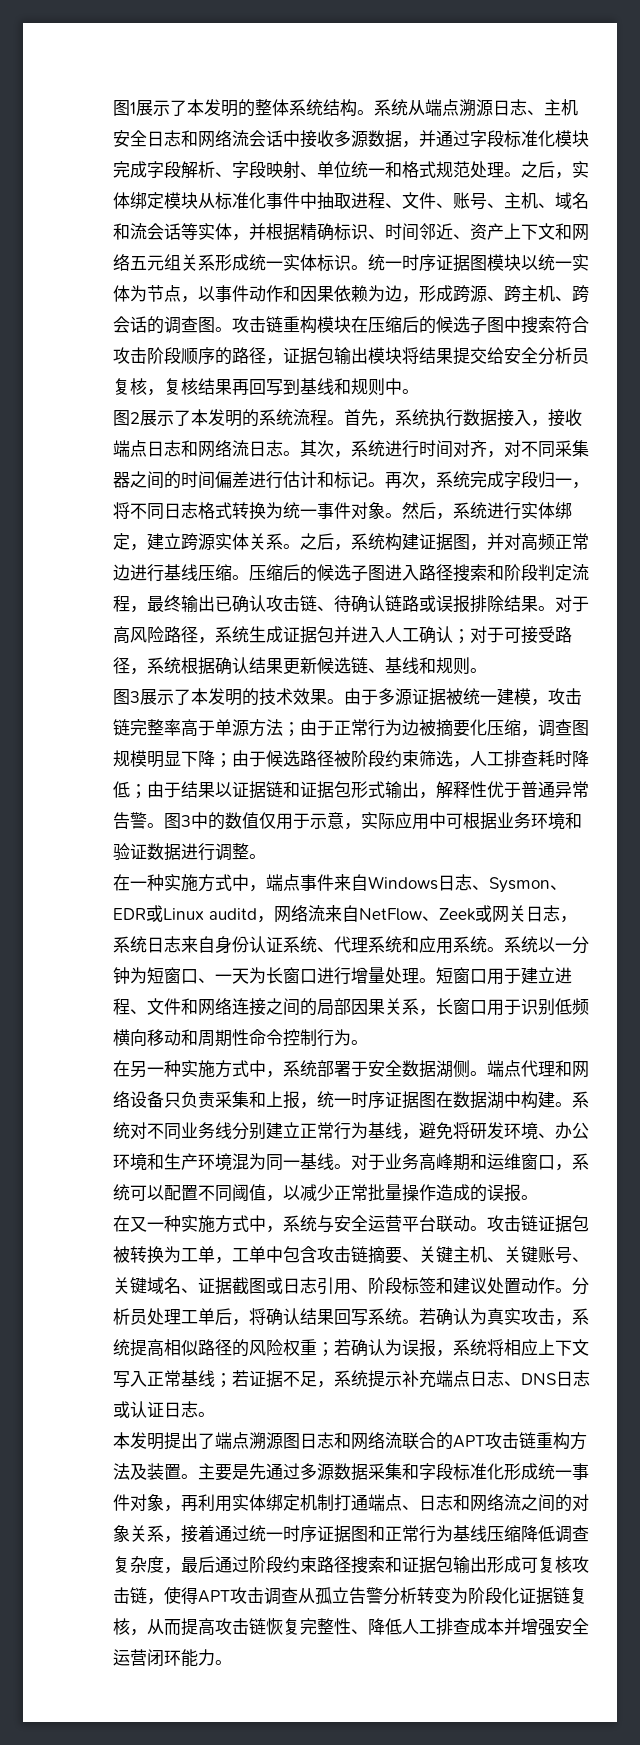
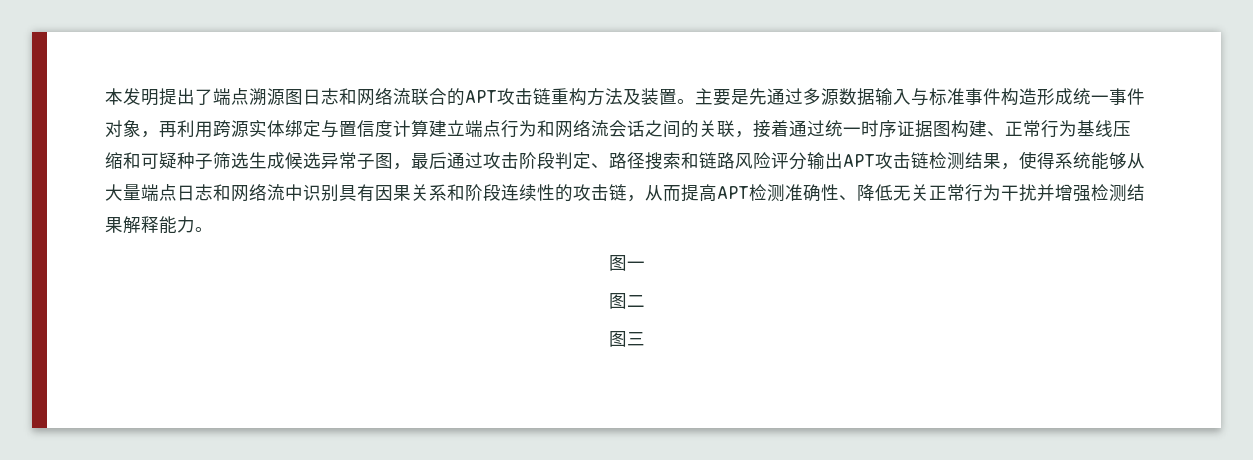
- 图1展示了本发明的整体系统结构。系统从端点溯源日志、主机安全日志和网络流会话中接收多源数据，并通过字段标准化模块完成字段解析、字段映射、单位统一和格式规范处理。之后，实体绑定模块从标准化事件中抽取进程、文件、账号、主机、域名和流会话等实体，并根据精确标识、时间邻近、资产上下文和网络五元组关系形成统一实体标识。统一时序证据图模块以统一实体为节点，以事件动作和因果依赖为边，形成跨源、跨主机、跨会话的调查图。攻击链重构模块在压缩后的候选子图中搜索符合攻击阶段顺序的路径，证据包输出模块将结果提交给安全分析员复核，复核结果再回写到基线和规则中。
- 图2展示了本发明的系统流程。首先，系统执行数据接入，接收端点日志和网络流日志。其次，系统进行时间对齐，对不同采集器之间的时间偏差进行估计和标记。再次，系统完成字段归一，将不同日志格式转换为统一事件对象。然后，系统进行实体绑定，建立跨源实体关系。之后，系统构建证据图，并对高频正常边进行基线压缩。压缩后的候选子图进入路径搜索和阶段判定流程，最终输出已确认攻击链、待确认链路或误报排除结果。对于高风险路径，系统生成证据包并进入人工确认；对于可接受路径，系统根据确认结果更新候选链、基线和规则。
- 图3展示了本发明的技术效果。由于多源证据被统一建模，攻击链完整率高于单源方法；由于正常行为边被摘要化压缩，调查图规模明显下降；由于候选路径被阶段约束筛选，人工排查耗时降低；由于结果以证据链和证据包形式输出，解释性优于普通异常告警。图3中的数值仅用于示意，实际应用中可根据业务环境和验证数据进行调整。
- 在一种实施方式中，端点事件来自Windows日志、Sysmon、EDR或Linux auditd，网络流来自NetFlow、Zeek或网关日志，系统日志来自身份认证系统、代理系统和应用系统。系统以一分钟为短窗口、一天为长窗口进行增量处理。短窗口用于建立进程、文件和网络连接之间的局部因果关系，长窗口用于识别低频横向移动和周期性命令控制行为。
- 在另一种实施方式中，系统部署于安全数据湖侧。端点代理和网络设备只负责采集和上报，统一时序证据图在数据湖中构建。系统对不同业务线分别建立正常行为基线，避免将研发环境、办公环境和生产环境混为同一基线。对于业务高峰期和运维窗口，系统可以配置不同阈值，以减少正常批量操作造成的误报。
- 在又一种实施方式中，系统与安全运营平台联动。攻击链证据包被转换为工单，工单中包含攻击链摘要、关键主机、关键账号、关键域名、证据截图或日志引用、阶段标签和建议处置动作。分析员处理工单后，将确认结果回写系统。若确认为真实攻击，系统提高相似路径的风险权重；若确认为误报，系统将相应上下文写入正常基线；若证据不足，系统提示补充端点日志、DNS日志或认证日志。
- 主要是先通过多源数据采集和字段标准化形成统一事件对象，再利用实体绑定机制打通端点、日志和网络流之间的对象关系，接着通过统一时序证据图和正常行为基线压缩降低调查复杂度，最后通过阶段约束路径搜索和证据包输出形成可复核攻击链，使得APT攻击调查从孤立告警分析转变为阶段化证据链复核，从而提高攻击链恢复完整性、降低人工排查成本并增强安全运营闭环能力。
+ 主要是先通过多源数据输入与标准事件构造形成统一事件对象，再利用跨源实体绑定与置信度计算建立端点行为和网络流会话之间的关联，接着通过统一时序证据图构建、正常行为基线压缩和可疑种子筛选生成候选异常子图，最后通过攻击阶段判定、路径搜索和链路风险评分输出APT攻击链检测结果，使得系统能够从大量端点日志和网络流中识别具有因果关系和阶段连续性的攻击链，从而提高APT检测准确性、降低无关正常行为干扰并增强检测结果解释能力。
+ 图一
+ 图二
+ 图三

